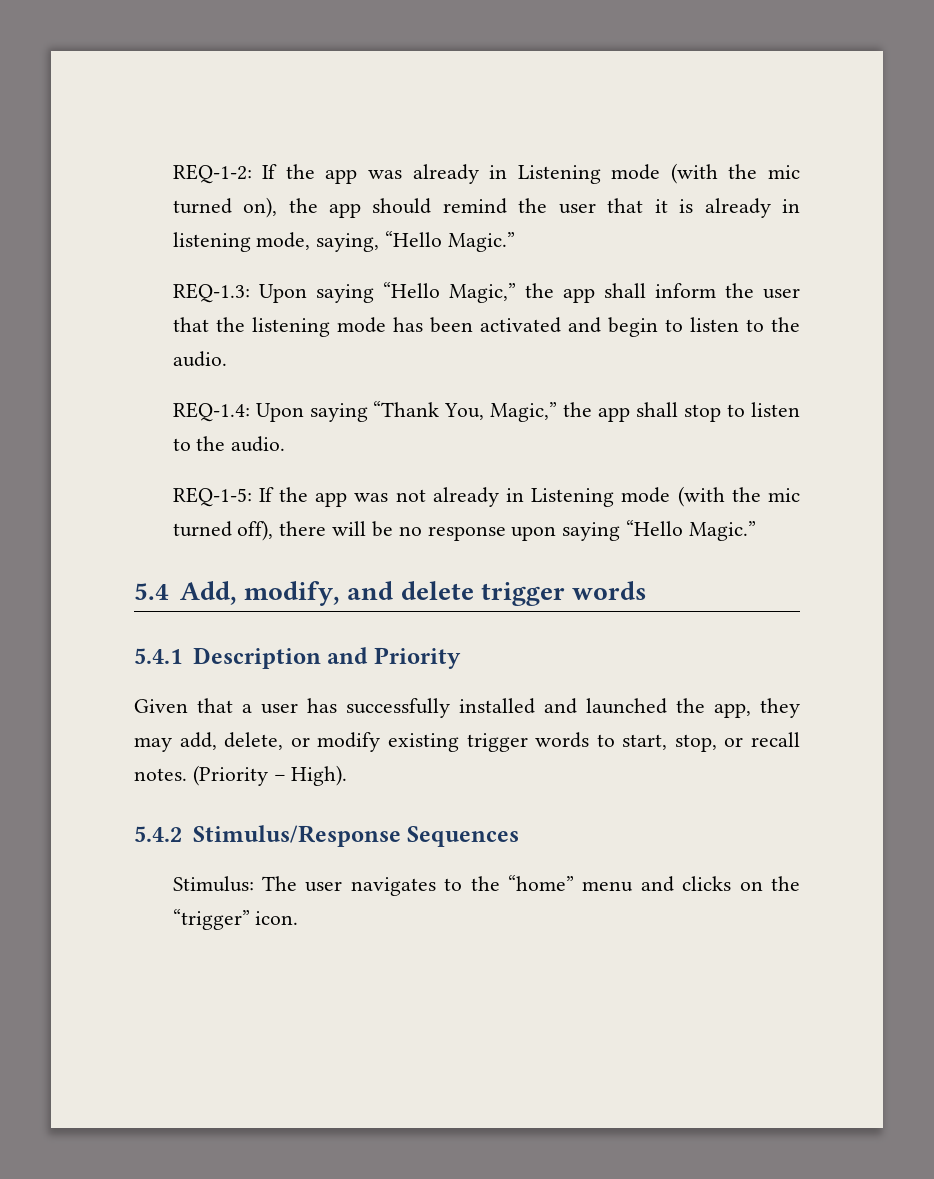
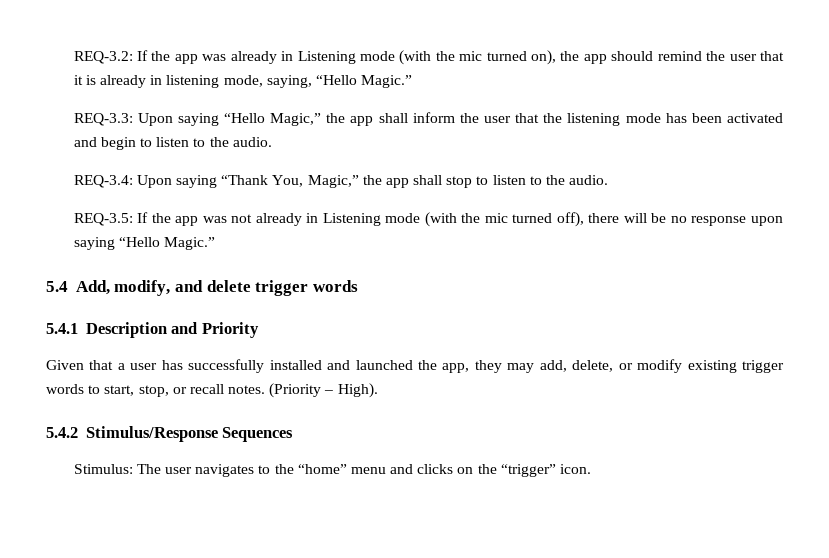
- REQ-1-2: If the app was already in Listening mode (with the mic turned on), the app should remind the user that it is already in listening mode, saying, “Hello Magic.”
+ REQ-3.2: If the app was already in Listening mode (with the mic turned on), the app should remind the user that it is already in listening mode, saying, “Hello Magic.”
- REQ-1.3: Upon saying “Hello Magic,” the app shall inform the user that the listening mode has been activated and begin to listen to the audio.
+ REQ-3.3: Upon saying “Hello Magic,” the app shall inform the user that the listening mode has been activated and begin to listen to the audio.
- REQ-1.4: Upon saying “Thank You, Magic,” the app shall stop to listen to the audio.
+ REQ-3.4: Upon saying “Thank You, Magic,” the app shall stop to listen to the audio.
- REQ-1-5: If the app was not already in Listening mode (with the mic turned off), there will be no response upon saying “Hello Magic.”
+ REQ-3.5: If the app was not already in Listening mode (with the mic turned off), there will be no response upon saying “Hello Magic.”

